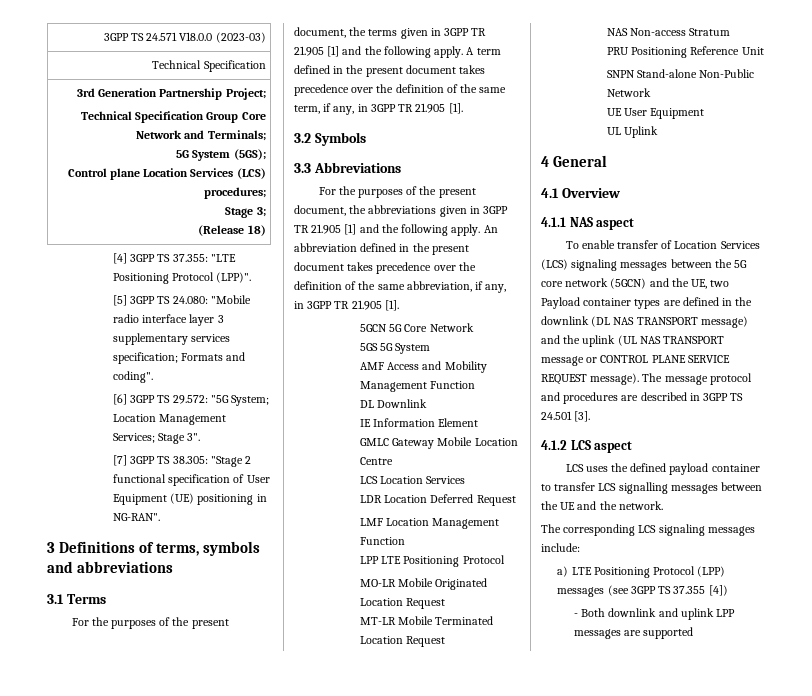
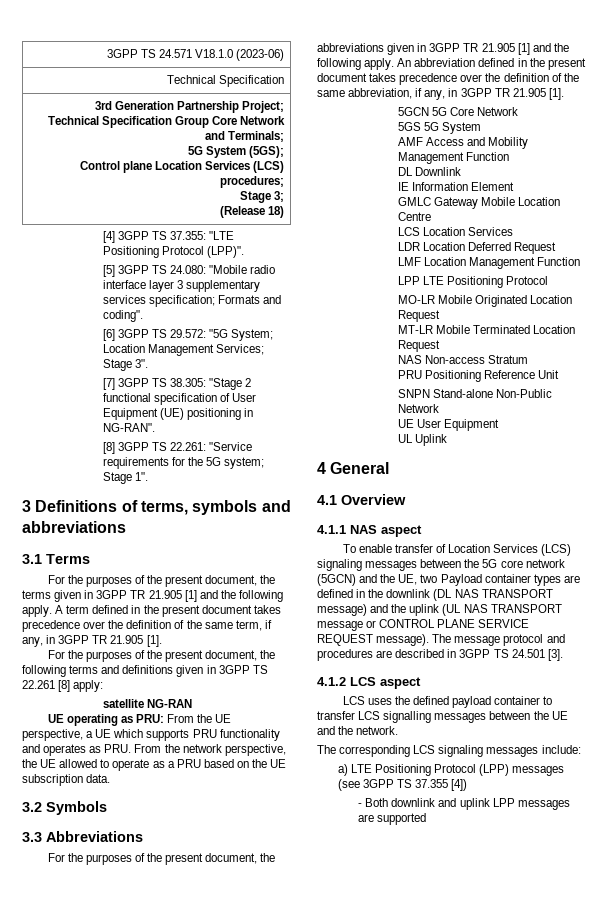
- 3GPP TS 24.571 V18.0.0 (2023-03)
+ 3GPP TS 24.571 V18.1.0 (2023-06)
+ [8] 3GPP TS 22.261: "Service requirements for the 5G system; Stage 1".
+ For the purposes of the present document, the following terms and definitions given in 3GPP TS 22.261 [8] apply:
+ satellite NG-RAN
+ UE operating as PRU: From the UE perspective, a UE which supports PRU functionality and operates as PRU. From the network perspective, the UE allowed to operate as a PRU based on the UE subscription data.

